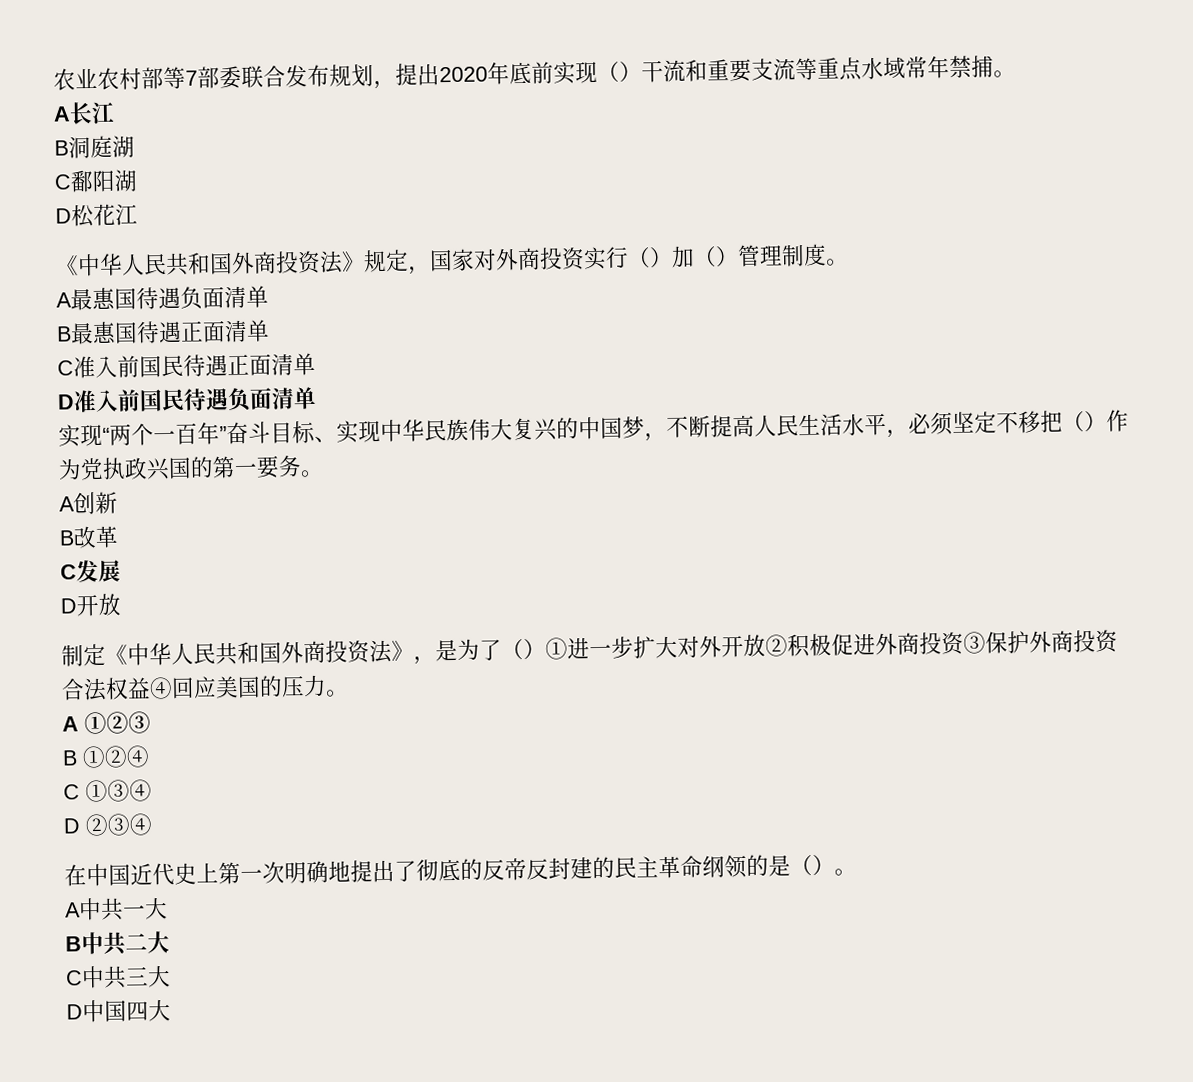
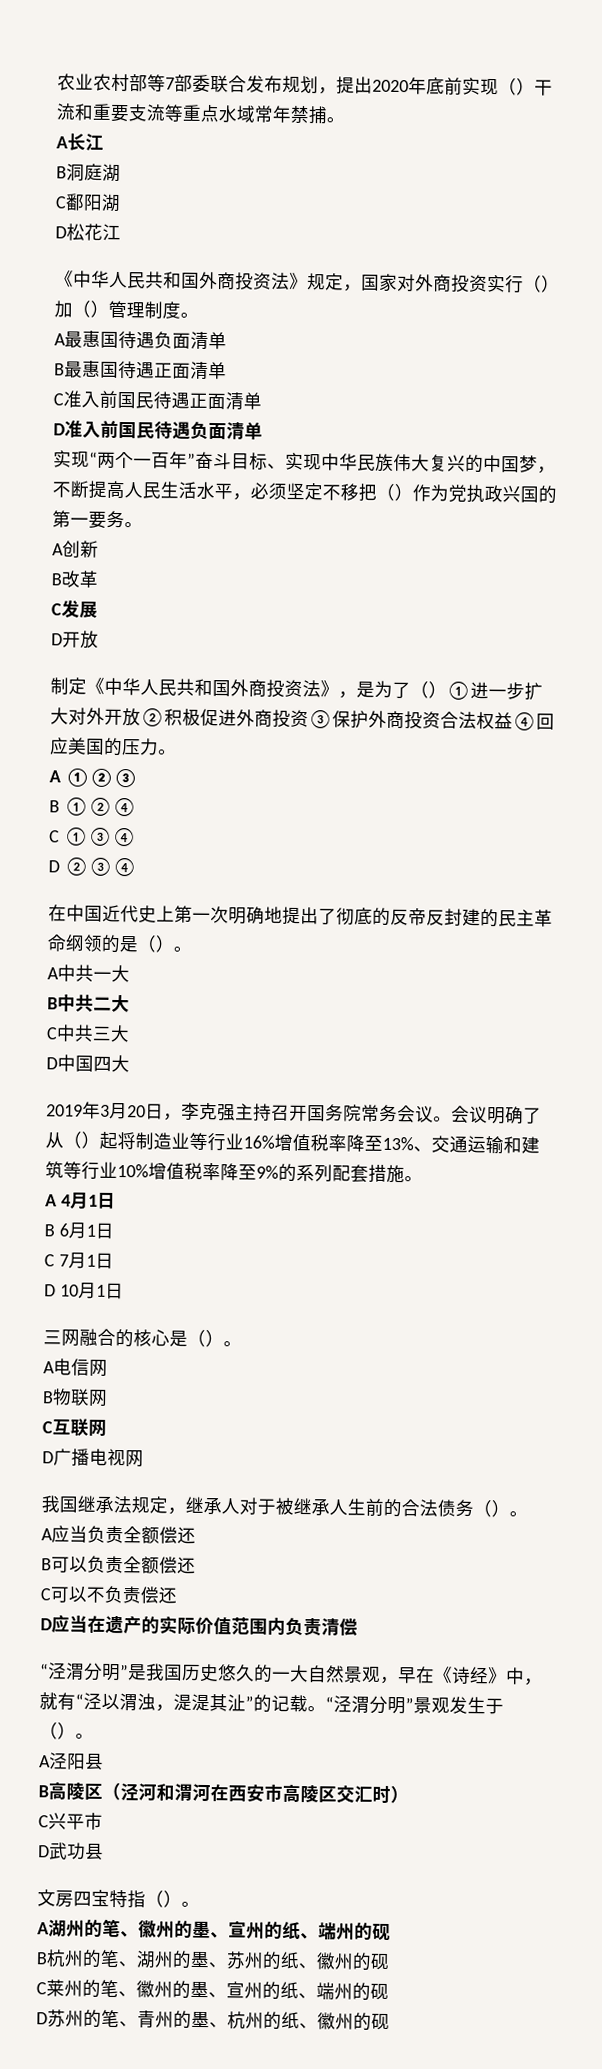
+ 2019年3月20日，李克强主持召开国务院常务会议。会议明确了从（）起将制造业等行业16%增值税率降至13%、交通运输和建筑等行业10%增值税率降至9%的系列配套措施。
+ A 4月1日
+ B 6月1日
+ C 7月1日
+ D 10月1日
+ 三网融合的核心是（）。
+ A电信网
+ B物联网
+ C互联网
+ D广播电视网
+ 我国继承法规定，继承人对于被继承人生前的合法债务（）。
+ A应当负责全额偿还
+ B可以负责全额偿还
+ C可以不负责偿还
+ D应当在遗产的实际价值范围内负责清偿
+ “泾渭分明”是我国历史悠久的一大自然景观，早在《诗经》中，就有“泾以渭浊，湜湜其沚”的记载。“泾渭分明”景观发生于（）。
+ A泾阳县
+ B高陵区（泾河和渭河在西安市高陵区交汇时）
+ C兴平市
+ D武功县
+ 文房四宝特指（）。
+ A湖州的笔、徽州的墨、宣州的纸、端州的砚
+ B杭州的笔、湖州的墨、苏州的纸、徽州的砚
+ C莱州的笔、徽州的墨、宣州的纸、端州的砚
+ D苏州的笔、青州的墨、杭州的纸、徽州的砚

